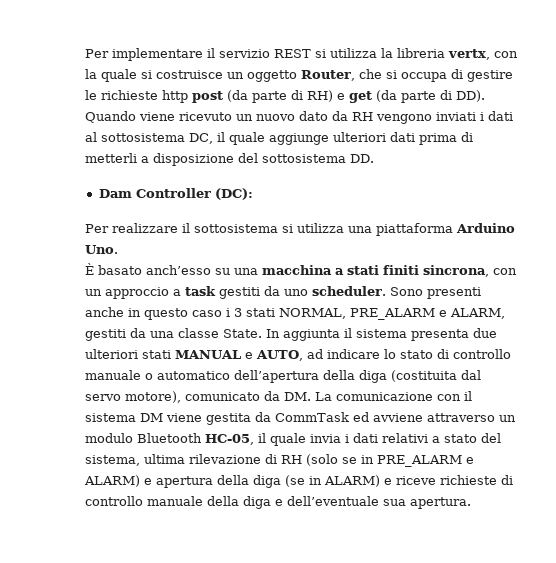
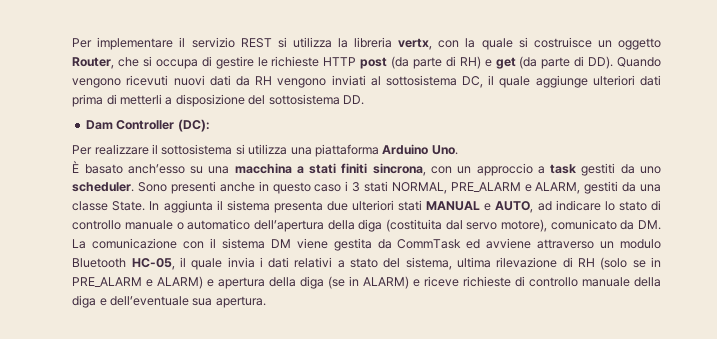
- Per implementare il servizio REST si utilizza la libreria vertx, con la quale si costruisce un oggetto Router, che si occupa di gestire le richieste http post (da parte di RH) e get (da parte di DD). Quando viene ricevuto un nuovo dato da RH vengono inviati i dati al sottosistema DC, il quale aggiunge ulteriori dati prima di metterli a disposizione del sottosistema DD.
+ Per implementare il servizio REST si utilizza la libreria vertx, con la quale si costruisce un oggetto Router, che si occupa di gestire le richieste HTTP post (da parte di RH) e get (da parte di DD). Quando vengono ricevuti nuovi dati da RH vengono inviati al sottosistema DC, il quale aggiunge ulteriori dati prima di metterli a disposizione del sottosistema DD.

